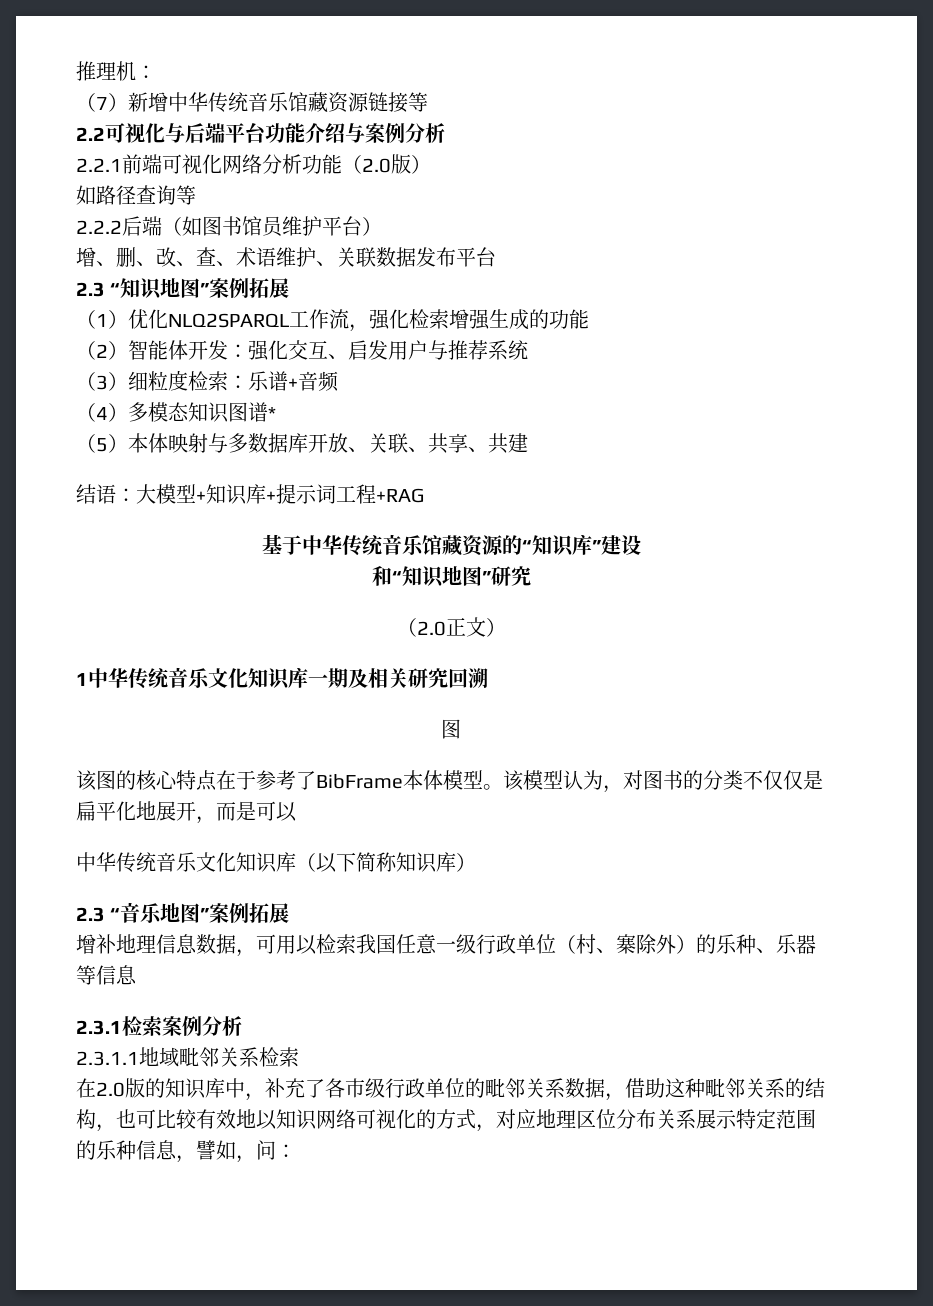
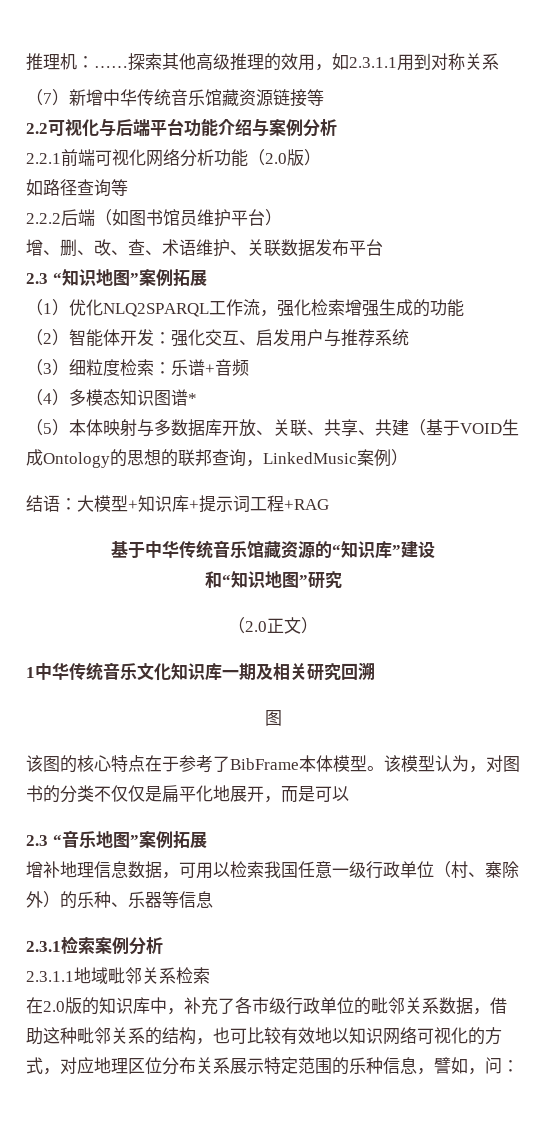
- 推理机：
+ 推理机：……探索其他高级推理的效用，如2.3.1.1用到对称关系
- （5）本体映射与多数据库开放、关联、共享、共建
+ （5）本体映射与多数据库开放、关联、共享、共建（基于VOID生成Ontology的思想的联邦查询，LinkedMusic案例）
- 中华传统音乐文化知识库（以下简称知识库）

